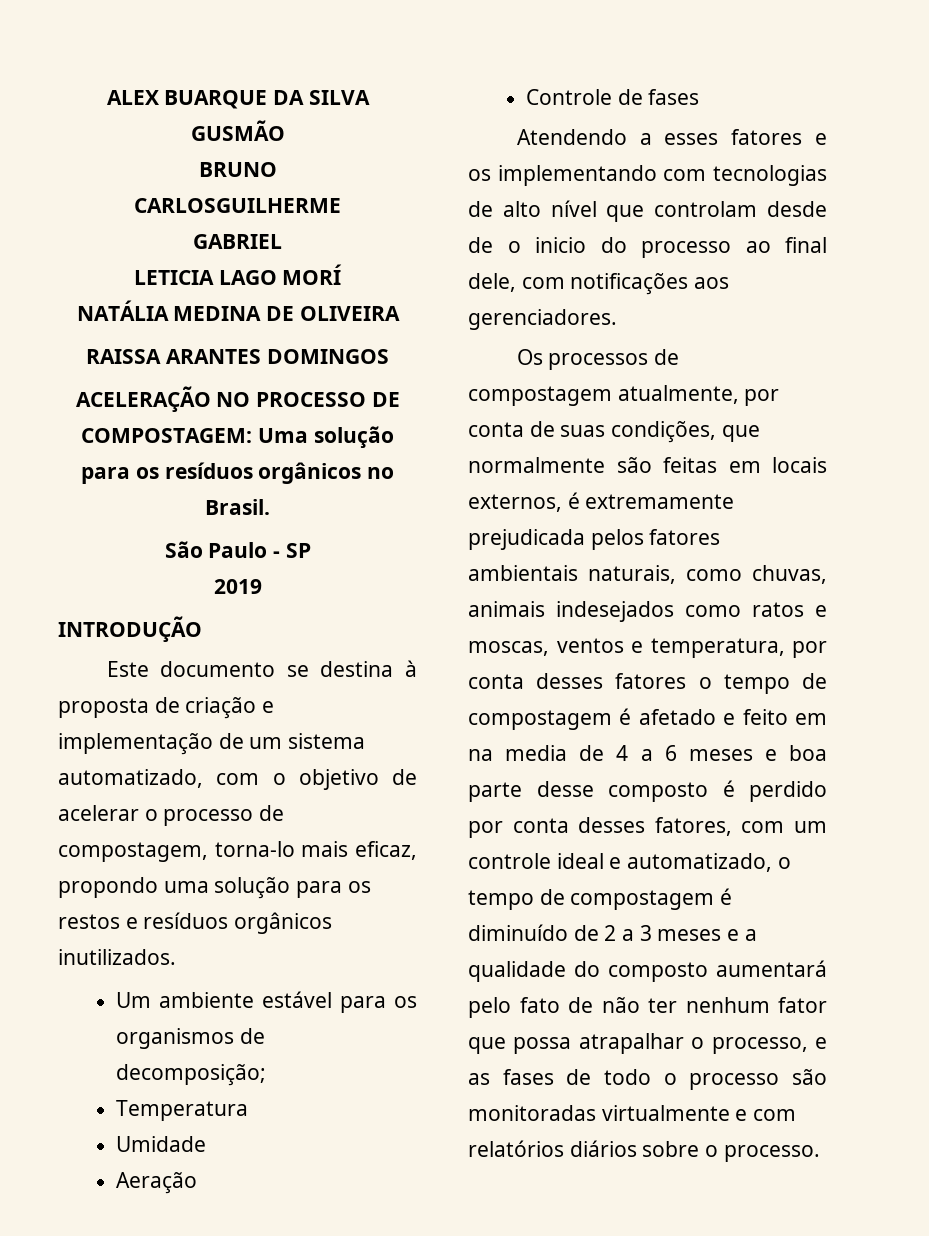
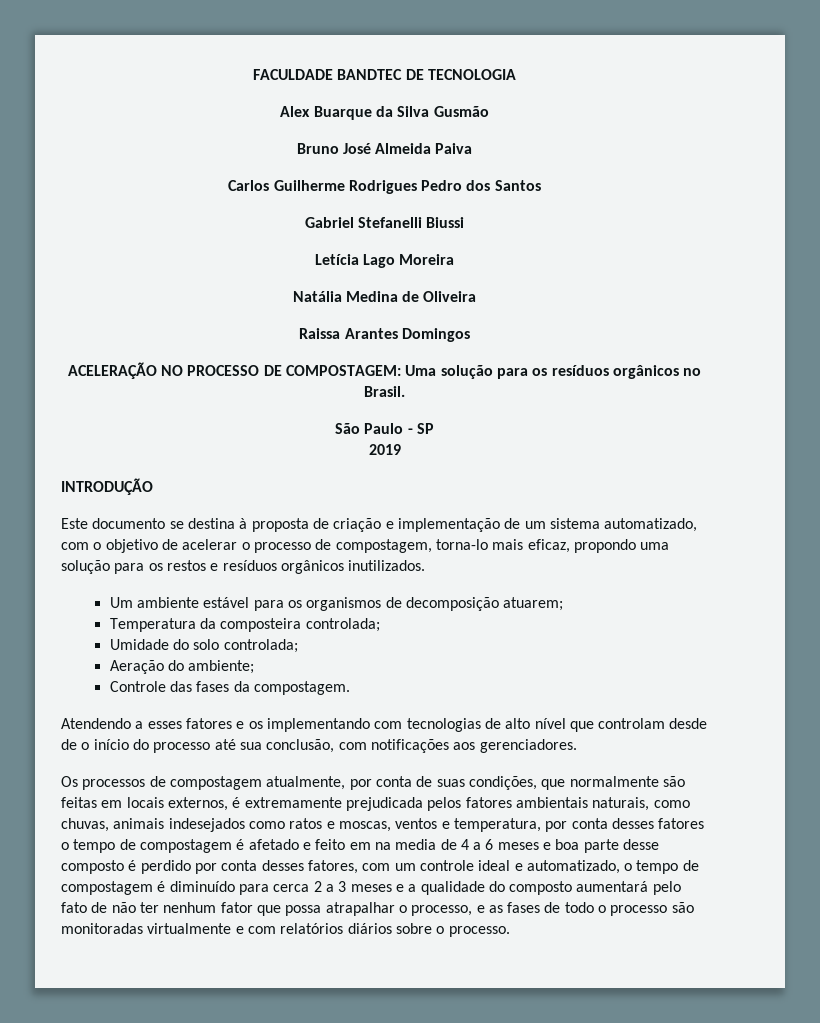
- ALEX BUARQUE DA SILVA GUSMÃO
- BRUNO
- CARLOSGUILHERME
- GABRIEL
- LETICIA LAGO MORÍ
- NATÁLIA MEDINA DE OLIVEIRA
- RAISSA ARANTES DOMINGOS
+ FACULDADE BANDTEC DE TECNOLOGIA
+ Alex Buarque da Silva Gusmão
+ Bruno José Almeida Paiva
+ Carlos Guilherme Rodrigues Pedro dos Santos
+ Gabriel Stefanelli Biussi
+ Letícia Lago Moreira
+ Natália Medina de Oliveira
+ Raissa Arantes Domingos
- Um ambiente estável para os organismos de decomposição;
+ Um ambiente estável para os organismos de decomposição atuarem;
- Temperatura
- Umidade
+ Temperatura da composteira controlada;
+ Umidade do solo controlada;
- Aeração
+ Aeração do ambiente;
- Controle de fases
+ Controle das fases da compostagem.
- Atendendo a esses fatores e os implementando com tecnologias de alto nível que controlam desde de o inicio do processo ao final dele, com notificações aos gerenciadores.
+ Atendendo a esses fatores e os implementando com tecnologias de alto nível que controlam desde de o início do processo até sua conclusão, com notificações aos gerenciadores.
- Os processos de compostagem atualmente, por conta de suas condições, que normalmente são feitas em locais externos, é extremamente prejudicada pelos fatores ambientais naturais, como chuvas, animais indesejados como ratos e moscas, ventos e temperatura, por conta desses fatores o tempo de compostagem é afetado e feito em na media de 4 a 6 meses e boa parte desse composto é perdido por conta desses fatores, com um controle ideal e automatizado, o tempo de compostagem é diminuído de 2 a 3 meses e a qualidade do composto aumentará pelo fato de não ter nenhum fator que possa atrapalhar o processo, e as fases de todo o processo são monitoradas virtualmente e com relatórios diários sobre o processo.
+ Os processos de compostagem atualmente, por conta de suas condições, que normalmente são feitas em locais externos, é extremamente prejudicada pelos fatores ambientais naturais, como chuvas, animais indesejados como ratos e moscas, ventos e temperatura, por conta desses fatores o tempo de compostagem é afetado e feito em na media de 4 a 6 meses e boa parte desse composto é perdido por conta desses fatores, com um controle ideal e automatizado, o tempo de compostagem é diminuído para cerca 2 a 3 meses e a qualidade do composto aumentará pelo fato de não ter nenhum fator que possa atrapalhar o processo, e as fases de todo o processo são monitoradas virtualmente e com relatórios diários sobre o processo.

